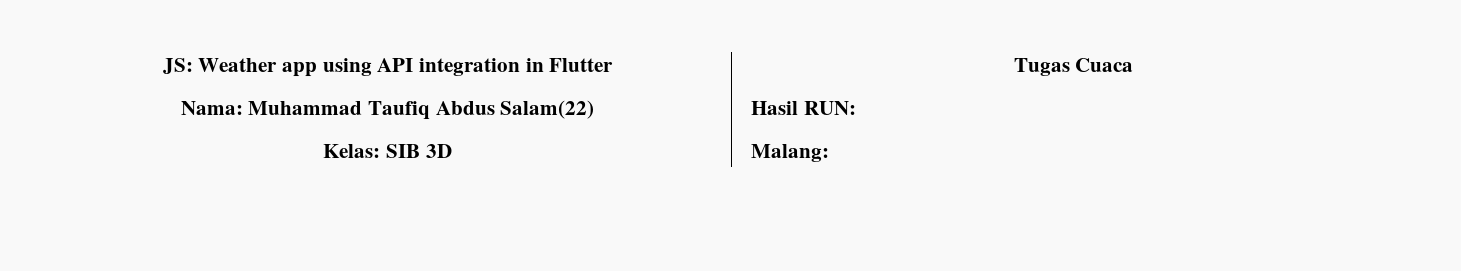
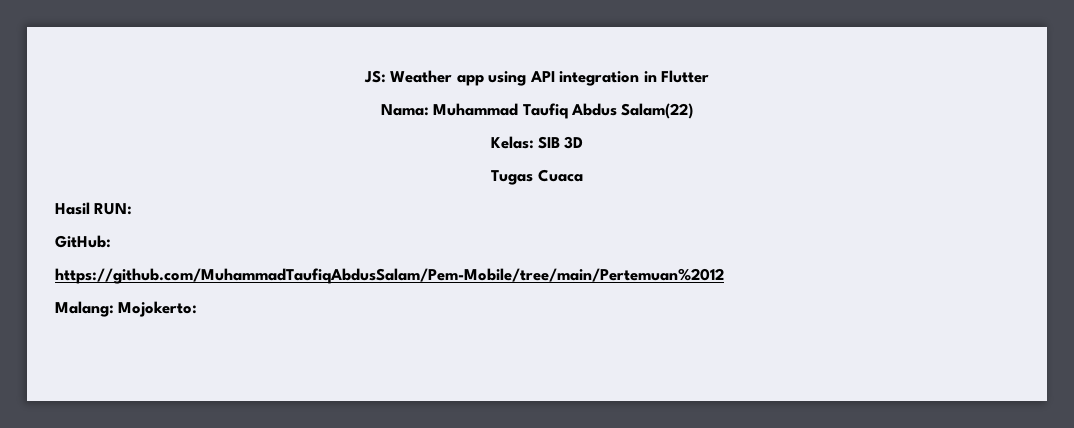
+ GitHub:
+ https://github.com/MuhammadTaufiqAbdusSalam/Pem-Mobile/tree/main/Pertemuan%2012
- Malang:
+ Malang: Mojokerto:

